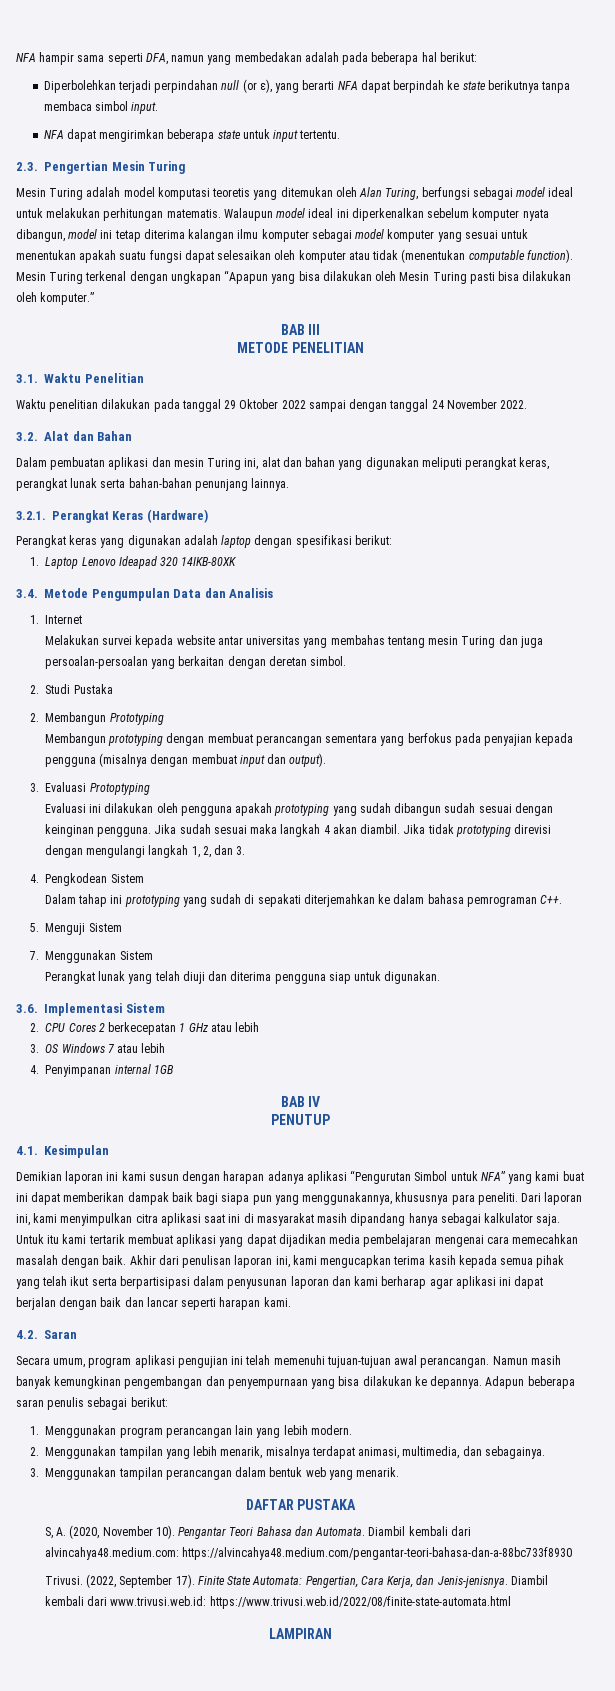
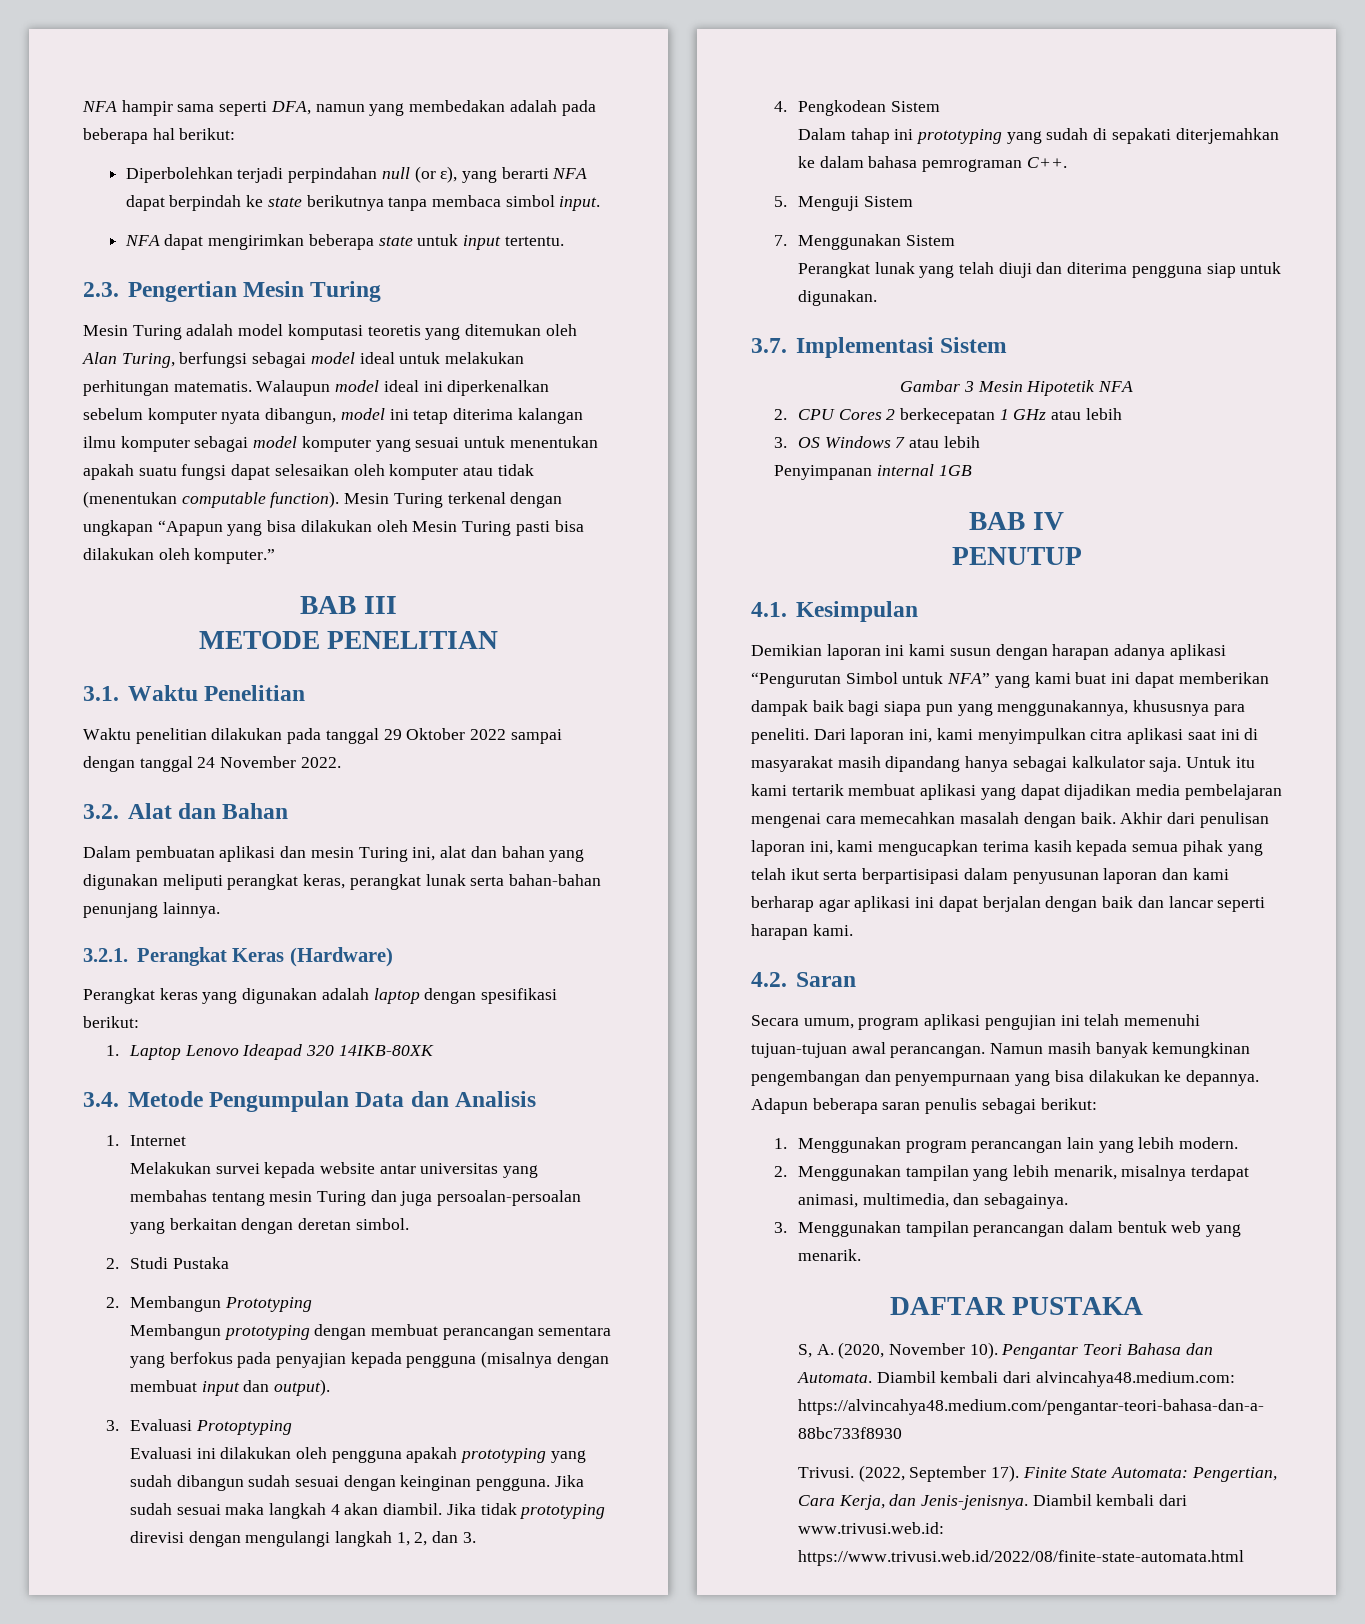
- 3.6. Implementasi Sistem
+ 3.7. Implementasi Sistem
+ Gambar 3 Mesin Hipotetik NFA
- 4. Penyimpanan internal 1GB
+ Penyimpanan internal 1GB
- LAMPIRAN

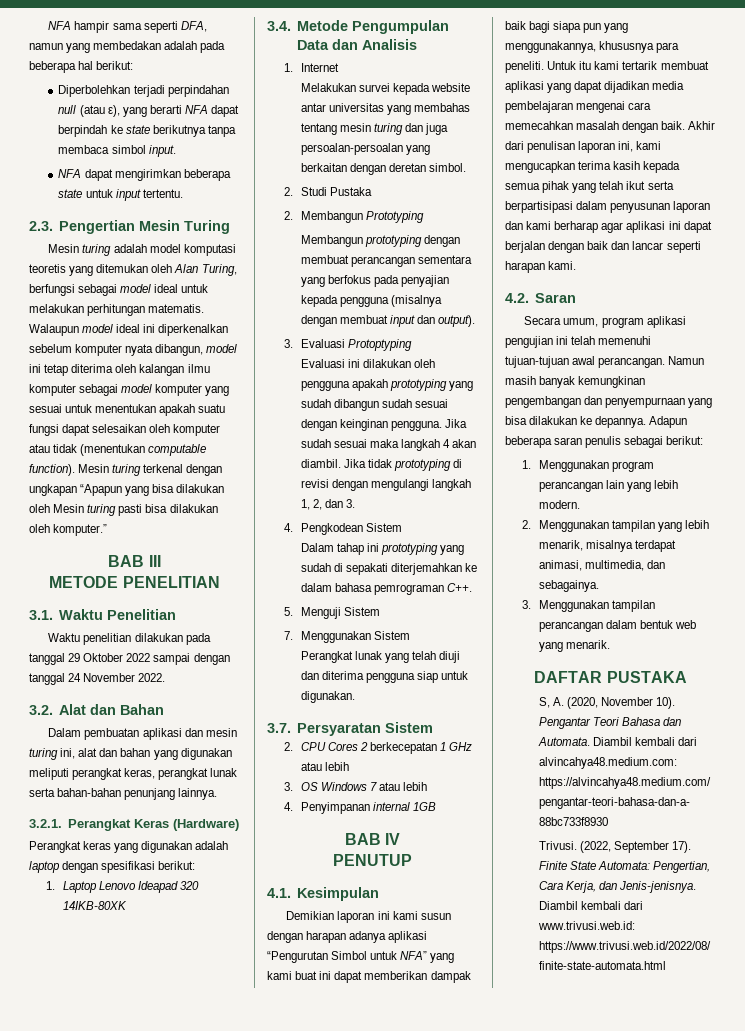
- Diperbolehkan terjadi perpindahan null (or ε), yang berarti NFA dapat berpindah ke state berikutnya tanpa membaca simbol input.
+ Diperbolehkan terjadi perpindahan null (atau ε), yang berarti NFA dapat berpindah ke state berikutnya tanpa membaca simbol input.
- Mesin Turing adalah model komputasi teoretis yang ditemukan oleh Alan Turing, berfungsi sebagai model ideal untuk melakukan perhitungan matematis.
+ Mesin turing adalah model komputasi teoretis yang ditemukan oleh Alan Turing, berfungsi sebagai model ideal untuk melakukan perhitungan matematis.
- Walaupun model ideal ini diperkenalkan sebelum komputer nyata dibangun, model ini tetap diterima kalangan ilmu komputer sebagai model komputer yang sesuai untuk menentukan apakah suatu fungsi dapat selesaikan oleh komputer atau tidak (menentukan computable function).
+ Walaupun model ideal ini diperkenalkan sebelum komputer nyata dibangun, model ini tetap diterima oleh kalangan ilmu komputer sebagai model komputer yang sesuai untuk menentukan apakah suatu fungsi dapat selesaikan oleh komputer atau tidak (menentukan computable function).
- Mesin Turing terkenal dengan ungkapan “Apapun yang bisa dilakukan oleh Mesin Turing pasti bisa dilakukan oleh komputer.”
+ Mesin turing terkenal dengan ungkapan “Apapun yang bisa dilakukan oleh Mesin turing pasti bisa dilakukan oleh komputer.”
- Dalam pembuatan aplikasi dan mesin Turing ini, alat dan bahan yang digunakan meliputi perangkat keras, perangkat lunak serta bahan-bahan penunjang lainnya.
+ Dalam pembuatan aplikasi dan mesin turing ini, alat dan bahan yang digunakan meliputi perangkat keras, perangkat lunak serta bahan-bahan penunjang lainnya.
- Melakukan survei kepada website antar universitas yang membahas tentang mesin Turing dan juga persoalan-persoalan yang berkaitan dengan deretan simbol.
+ Melakukan survei kepada website antar universitas yang membahas tentang mesin turing dan juga persoalan-persoalan yang berkaitan dengan deretan simbol.
- Jika tidak prototyping direvisi dengan mengulangi langkah 1, 2, dan 3.
+ Jika tidak prototyping di revisi dengan mengulangi langkah 1, 2, dan 3.
- 3.7. Implementasi Sistem
- Gambar 3 Mesin Hipotetik NFA
+ 3.7. Persyaratan Sistem
- Penyimpanan internal 1GB
+ 4. Penyimpanan internal 1GB
- Dari laporan ini, kami menyimpulkan citra aplikasi saat ini di masyarakat masih dipandang hanya sebagai kalkulator saja.

